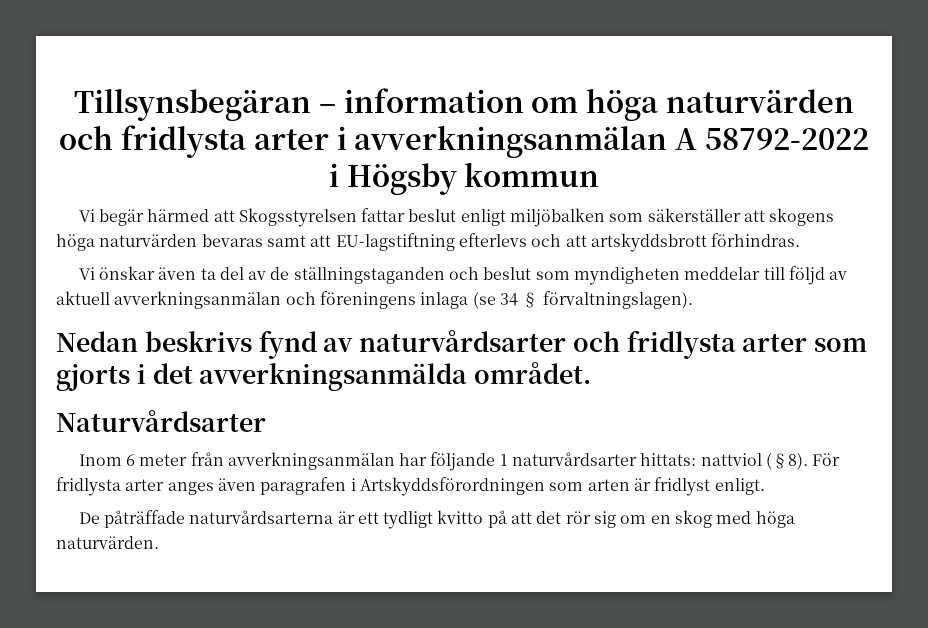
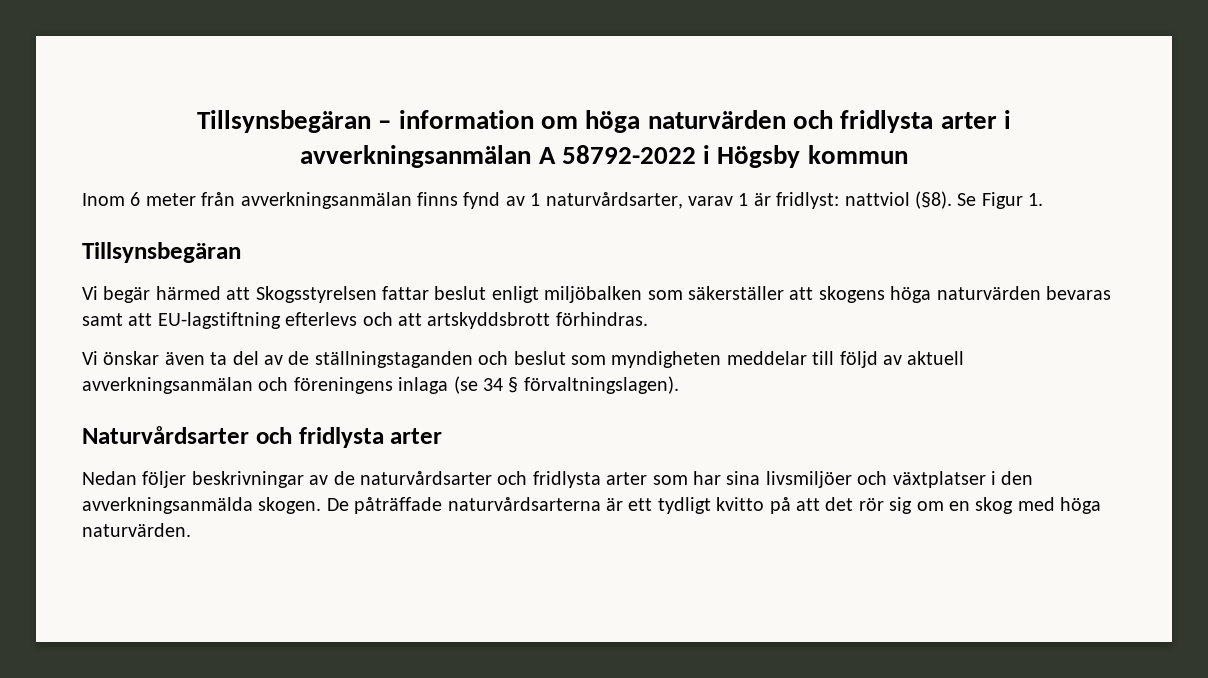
+ Inom 6 meter från avverkningsanmälan finns fynd av 1 naturvårdsarter, varav 1 är fridlyst: nattviol (§8). Se Figur 1.
+ Tillsynsbegäran
- Nedan beskrivs fynd av naturvårdsarter och fridlysta arter som gjorts i det avverkningsanmälda området.
- Naturvårdsarter
- Inom 6 meter från avverkningsanmälan har följande 1 naturvårdsarter hittats: nattviol (§8). För fridlysta arter anges även paragrafen i Artskyddsförordningen som arten är fridlyst enligt.
- De påträffade naturvårdsarterna är ett tydligt kvitto på att det rör sig om en skog med höga naturvärden.
+ Naturvårdsarter och fridlysta arter
+ Nedan följer beskrivningar av de naturvårdsarter och fridlysta arter som har sina livsmiljöer och växtplatser i den avverkningsanmälda skogen. De påträffade naturvårdsarterna är ett tydligt kvitto på att det rör sig om en skog med höga naturvärden.

